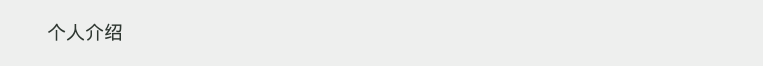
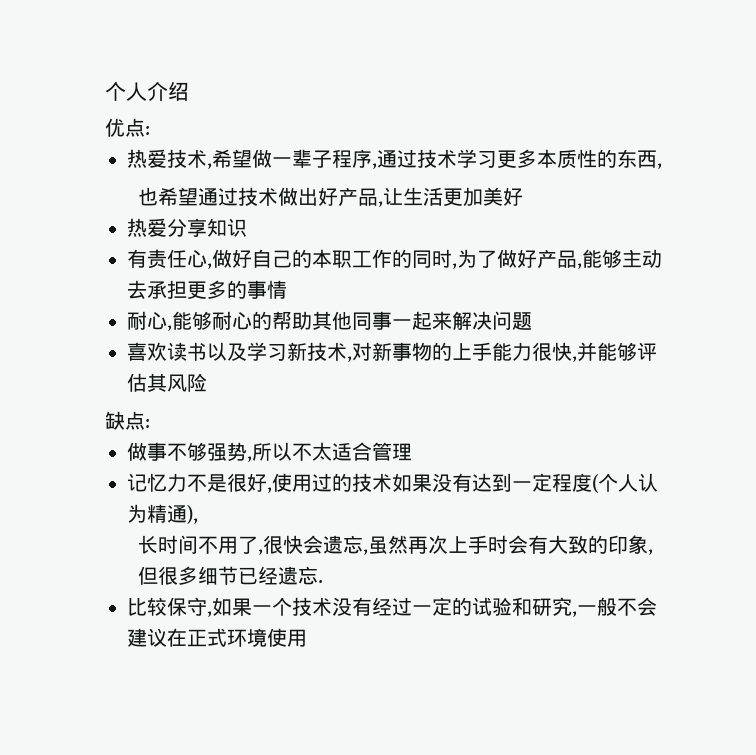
+ 优点:
+ 热爱技术,希望做一辈子程序,通过技术学习更多本质性的东西,
+ 也希望通过技术做出好产品,让生活更加美好
+ 热爱分享知识
+ 有责任心,做好自己的本职工作的同时,为了做好产品,能够主动去承担更多的事情
+ 耐心,能够耐心的帮助其他同事一起来解决问题
+ 喜欢读书以及学习新技术,对新事物的上手能力很快,并能够评估其风险
+ 缺点:
+ 做事不够强势,所以不太适合管理
+ 记忆力不是很好,使用过的技术如果没有达到一定程度(个人认为精通),
+ 长时间不用了,很快会遗忘,虽然再次上手时会有大致的印象,但很多细节已经遗忘.
+ 比较保守,如果一个技术没有经过一定的试验和研究,一般不会建议在正式环境使用

